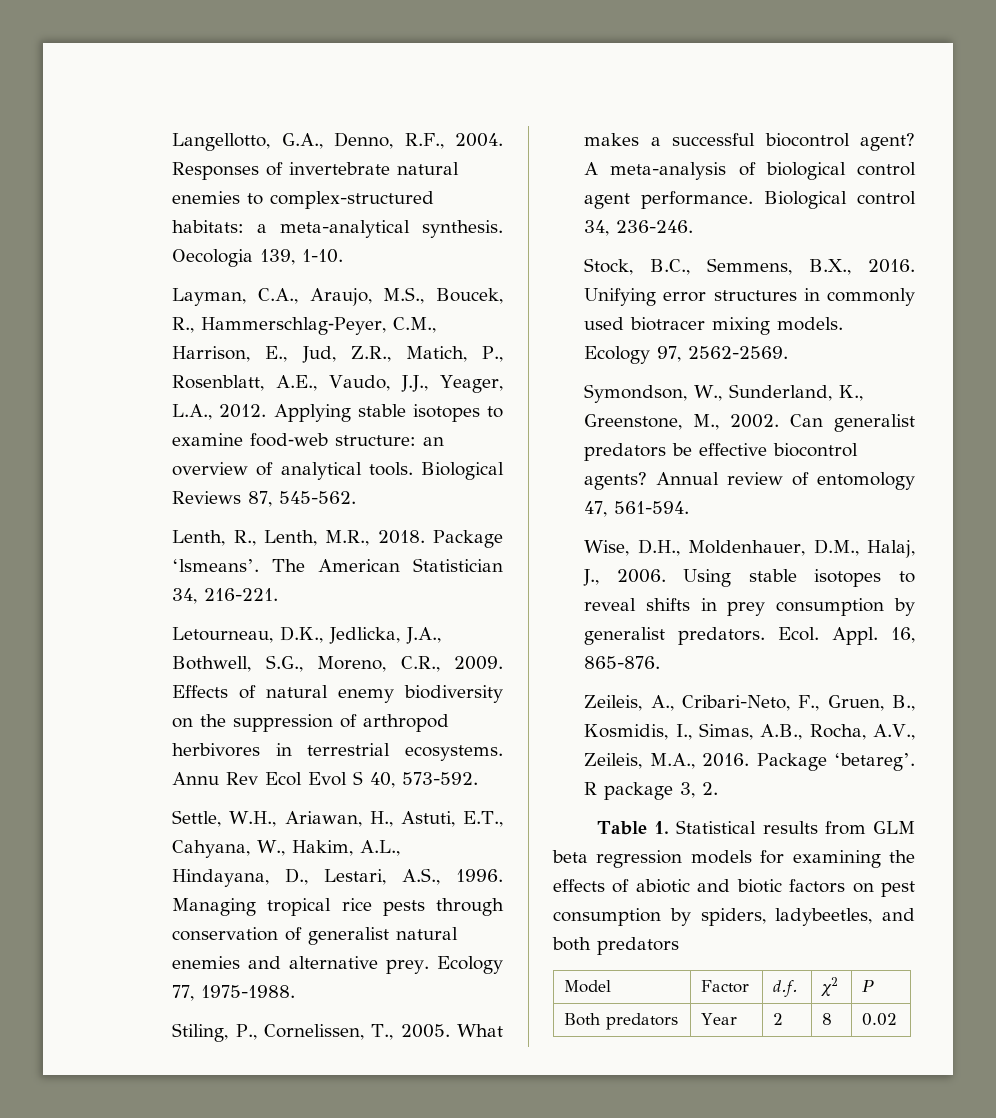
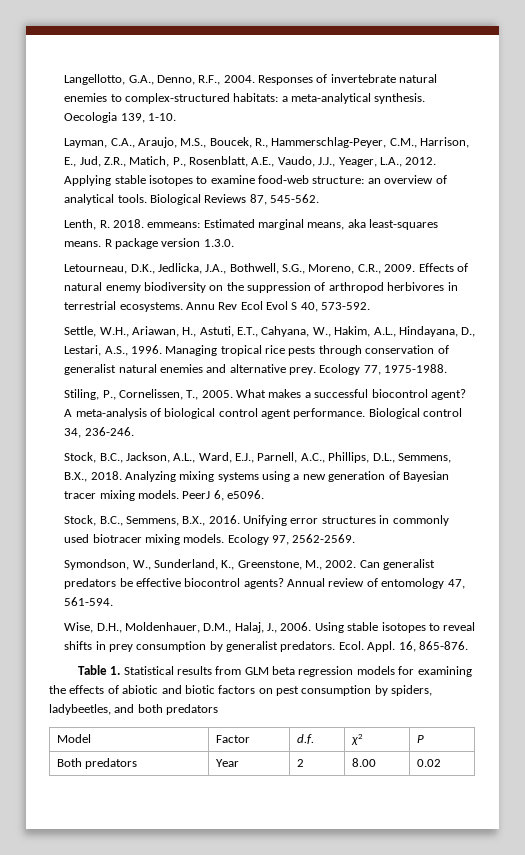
- Lenth, R., Lenth, M.R., 2018. Package ‘lsmeans’. The American Statistician 34, 216-221.
+ Lenth, R. 2018. emmeans: Estimated marginal means, aka least-squares means. R package version 1.3.0.
+ Stock, B.C., Jackson, A.L., Ward, E.J., Parnell, A.C., Phillips, D.L., Semmens, B.X., 2018. Analyzing mixing systems using a new generation of Bayesian tracer mixing models. PeerJ 6, e5096.
- Zeileis, A., Cribari-Neto, F., Gruen, B., Kosmidis, I., Simas, A.B., Rocha, A.V., Zeileis, M.A., 2016. Package ‘betareg’. R package 3, 2.
- Both predators | Year | 2 | 8 | 0.02
+ Both predators | Year | 2 | 8.00 | 0.02

